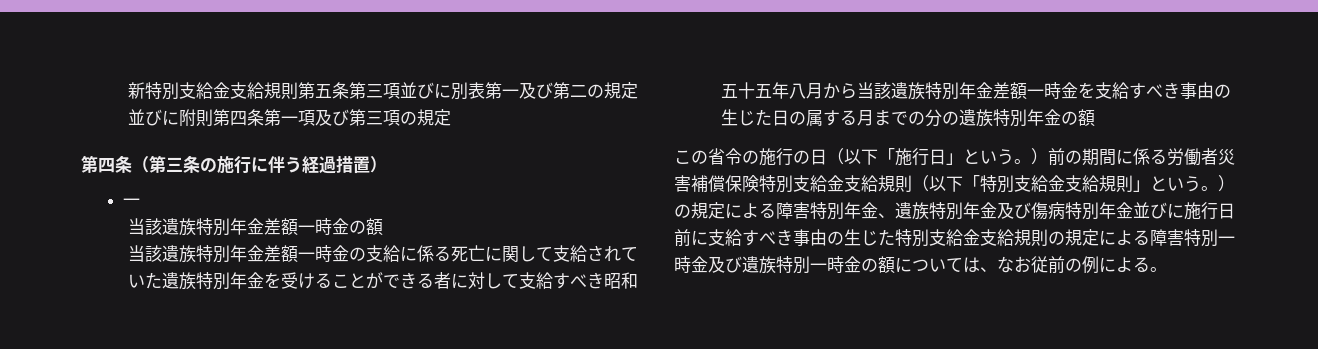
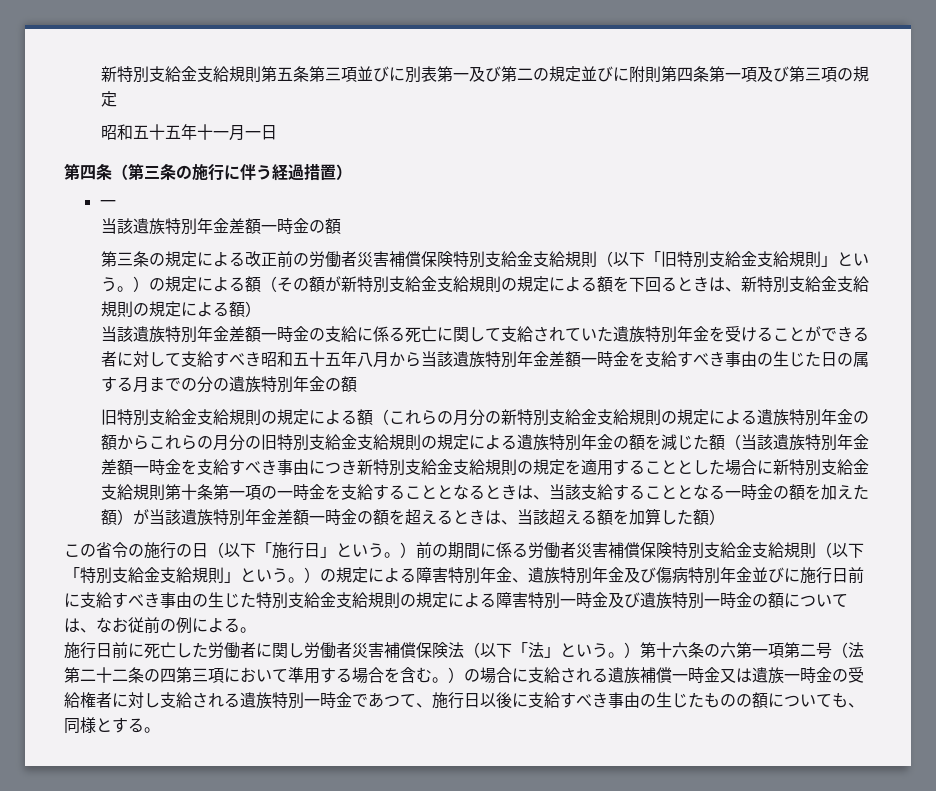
+ 昭和五十五年十一月一日
+ 第三条の規定による改正前の労働者災害補償保険特別支給金支給規則（以下「旧特別支給金支給規則」という。）の規定による額（その額が新特別支給金支給規則の規定による額を下回るときは、新特別支給金支給規則の規定による額）
+ 旧特別支給金支給規則の規定による額（これらの月分の新特別支給金支給規則の規定による遺族特別年金の額からこれらの月分の旧特別支給金支給規則の規定による遺族特別年金の額を減じた額（当該遺族特別年金差額一時金を支給すべき事由につき新特別支給金支給規則の規定を適用することとした場合に新特別支給金支給規則第十条第一項の一時金を支給することとなるときは、当該支給することとなる一時金の額を加えた額）が当該遺族特別年金差額一時金の額を超えるときは、当該超える額を加算した額）
+ 施行日前に死亡した労働者に関し労働者災害補償保険法（以下「法」という。）第十六条の六第一項第二号（法第二十二条の四第三項において準用する場合を含む。）の場合に支給される遺族補償一時金又は遺族一時金の受給権者に対し支給される遺族特別一時金であつて、施行日以後に支給すべき事由の生じたものの額についても、同様とする。

